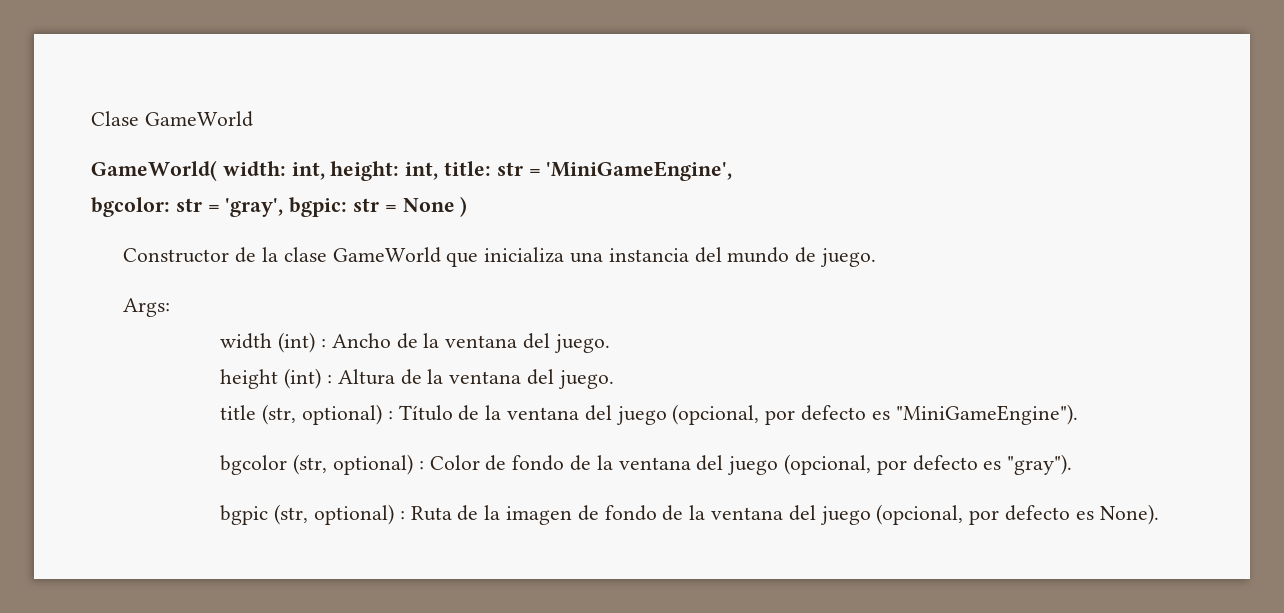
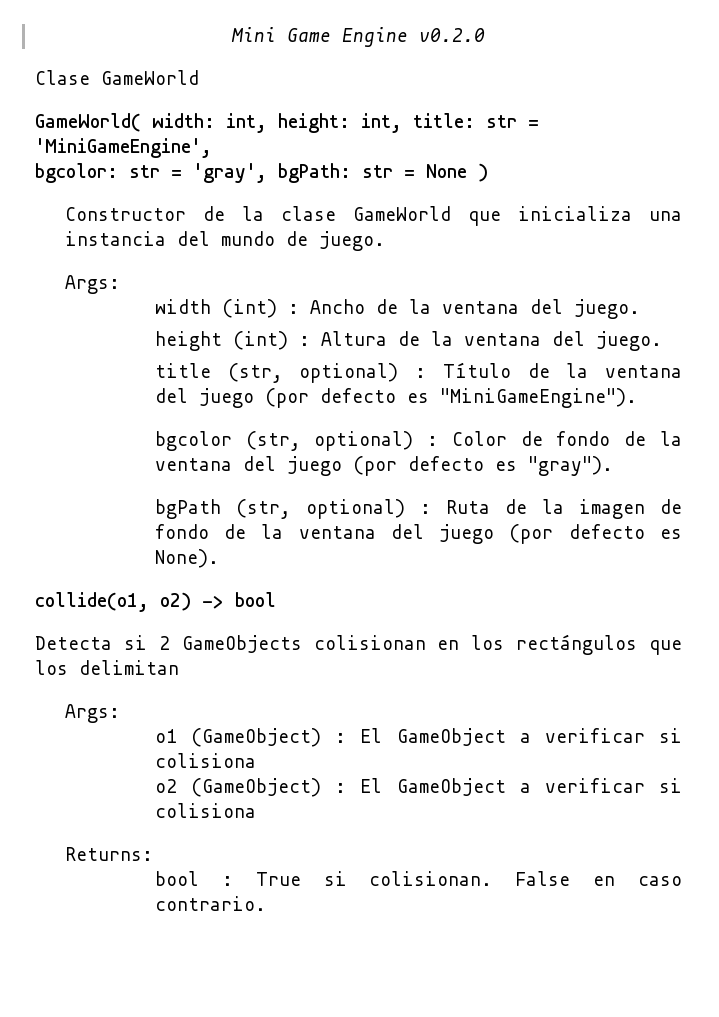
+ Mini Game Engine v0.2.0
- bgcolor: str = 'gray', bgpic: str = None )
+ bgcolor: str = 'gray', bgPath: str = None )
- title (str, optional) : Título de la ventana del juego (opcional, por defecto es "MiniGameEngine").
+ title (str, optional) : Título de la ventana del juego (por defecto es "MiniGameEngine").
- bgcolor (str, optional) : Color de fondo de la ventana del juego (opcional, por defecto es "gray").
+ bgcolor (str, optional) : Color de fondo de la ventana del juego (por defecto es "gray").
- bgpic (str, optional) : Ruta de la imagen de fondo de la ventana del juego (opcional, por defecto es None).
+ bgPath (str, optional) : Ruta de la imagen de fondo de la ventana del juego (por defecto es None).
+ collide(o1, o2) -> bool
+ Detecta si 2 GameObjects colisionan en los rectángulos que los delimitan
+ Args:
+ o1 (GameObject) : El GameObject a verificar si colisiona
+ o2 (GameObject) : El GameObject a verificar si colisiona
+ Returns:
+ bool : True si colisionan. False en caso contrario.

